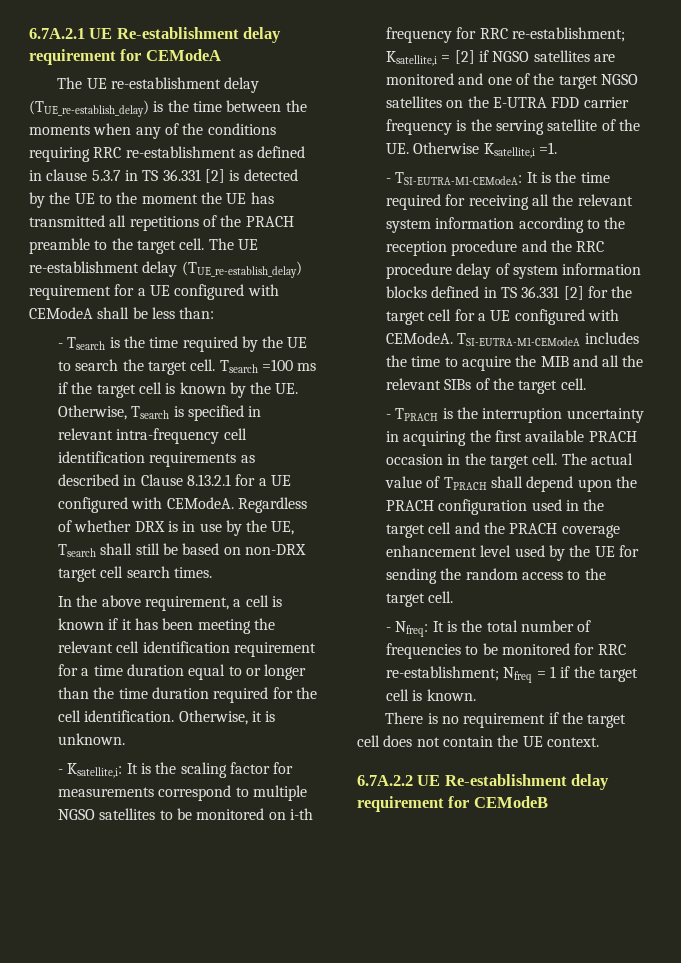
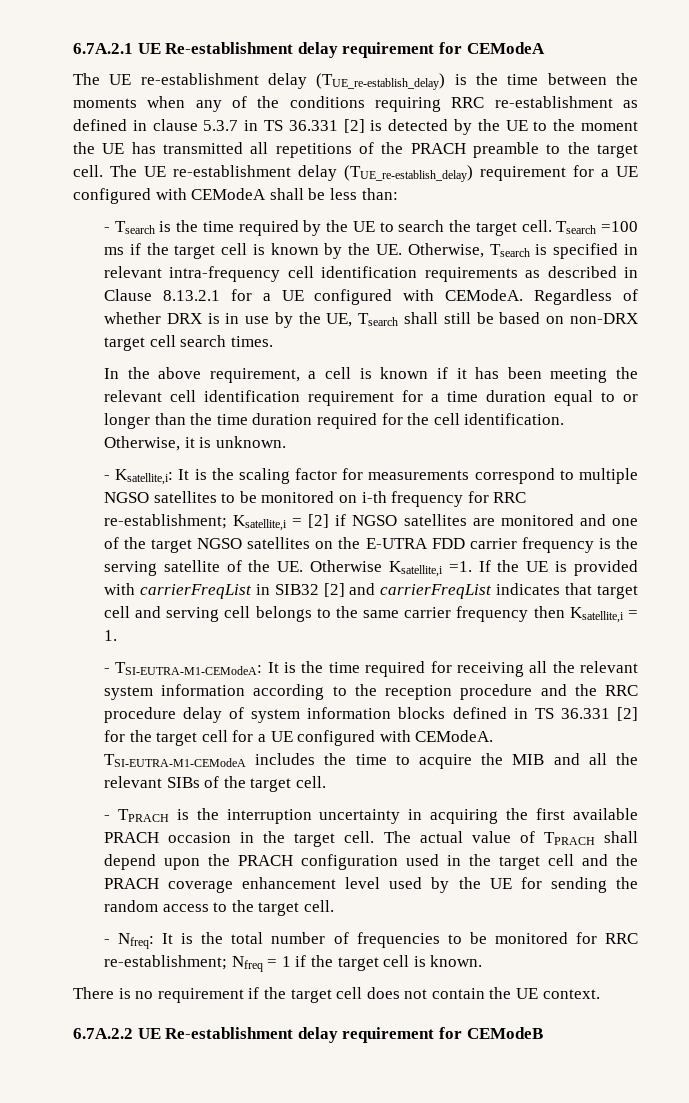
+ If the UE is provided with carrierFreqList in SIB32 [2] and carrierFreqList indicates that target cell and serving cell belongs to the same carrier frequency then Ksatellite,i = 1.

